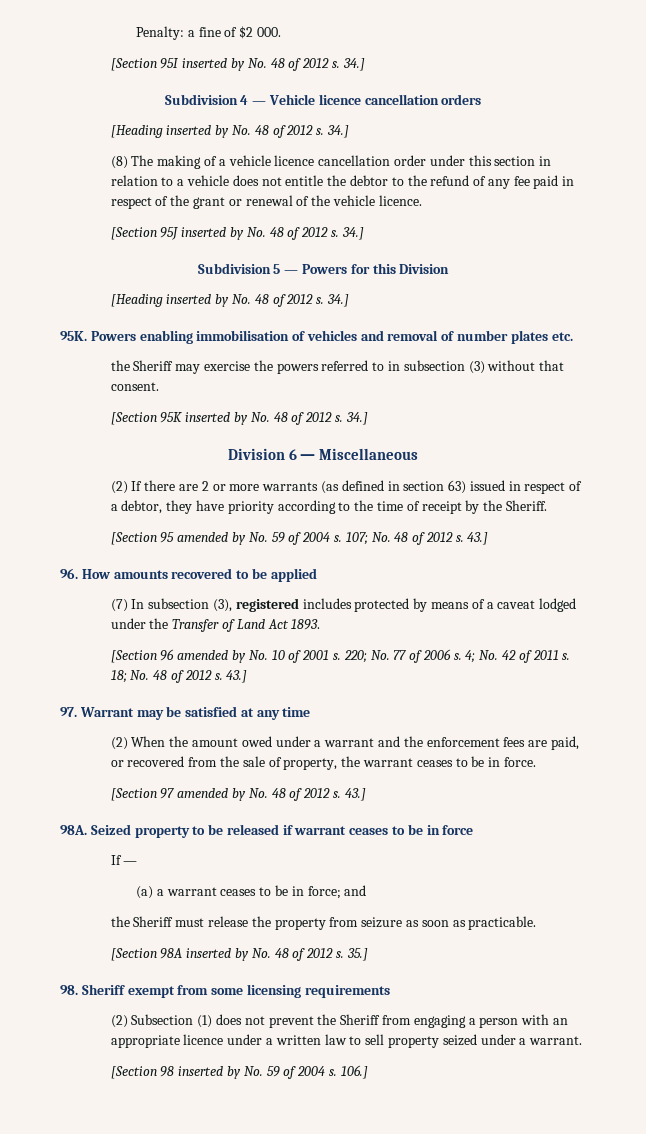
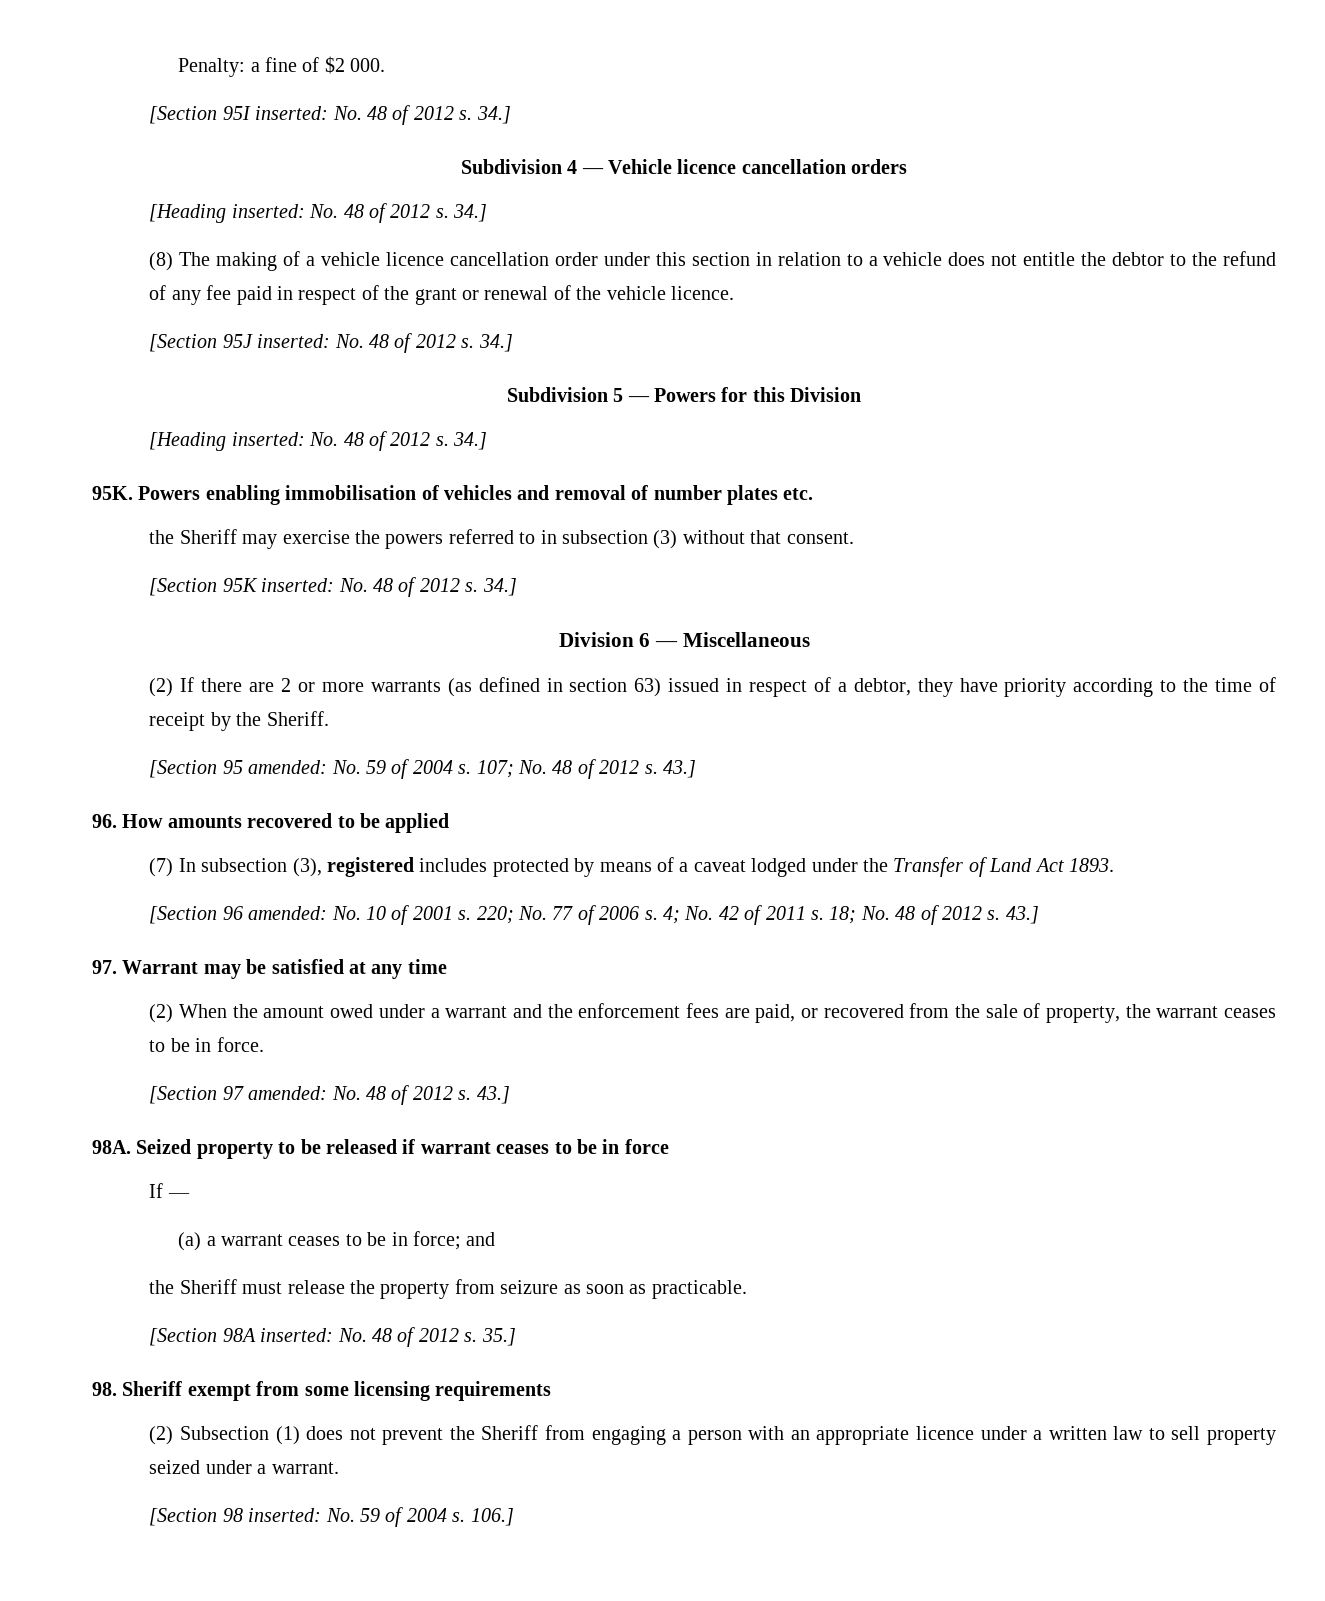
- [Section 95I inserted by No. 48 of 2012 s.
+ [Section 95I inserted: No. 48 of 2012 s.
  Subdivision 4 — Vehicle licence cancellation orders
- [Heading inserted by No. 48 of 2012 s.
+ [Heading inserted: No. 48 of 2012 s.
- [Section 95J inserted by No. 48 of 2012 s.
+ [Section 95J inserted: No. 48 of 2012 s.
  Subdivision 5 — Powers for this Division
- [Heading inserted by No. 48 of 2012 s.
+ [Heading inserted: No. 48 of 2012 s.
- [Section 95K inserted by No. 48 of 2012 s.
+ [Section 95K inserted: No. 48 of 2012 s.
- [Section 95 amended by No. 59 of 2004 s.
+ [Section 95 amended: No. 59 of 2004 s.
- [Section 96 amended by No. 10 of 2001 s.
+ [Section 96 amended: No. 10 of 2001 s.
- [Section 97 amended by No. 48 of 2012 s.
+ [Section 97 amended: No. 48 of 2012 s.
- [Section 98A inserted by No. 48 of 2012 s.
+ [Section 98A inserted: No. 48 of 2012 s.
- [Section 98 inserted by No. 59 of 2004 s.
+ [Section 98 inserted: No. 59 of 2004 s.

